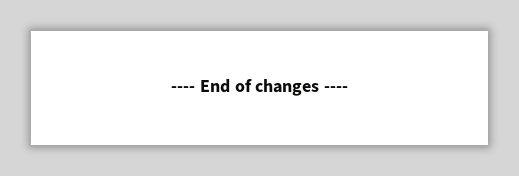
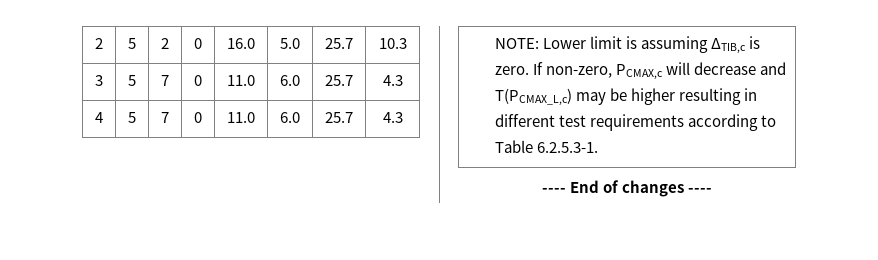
+ 2 | 5 | 2 | 0 | 16.0 | 5.0 | 25.7 | 10.3
+ 3 | 5 | 7 | 0 | 11.0 | 6.0 | 25.7 | 4.3
+ 4 | 5 | 7 | 0 | 11.0 | 6.0 | 25.7 | 4.3
+ NOTE: Lower limit is assuming ΔTIB,c is zero. If non-zero, PCMAX,c will decrease and T(PCMAX_L,c) may be higher resulting in different test requirements according to Table 6.2.5.3-1.

